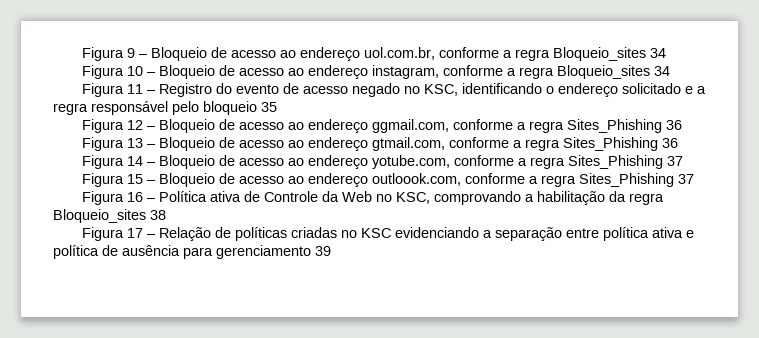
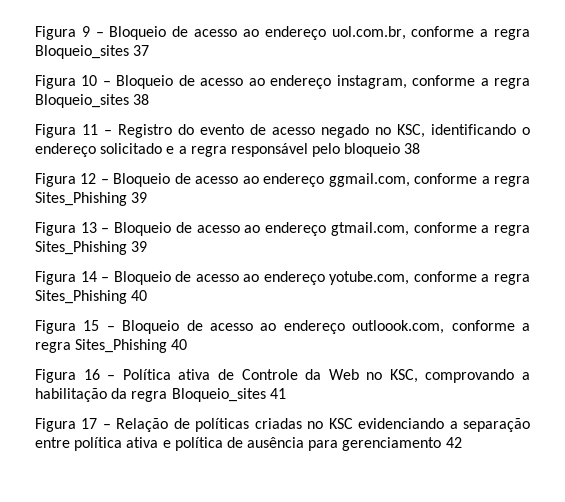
- Figura 9 – Bloqueio de acesso ao endereço uol.com.br, conforme a regra Bloqueio_sites 34
+ Figura 9 – Bloqueio de acesso ao endereço uol.com.br, conforme a regra Bloqueio_sites 37
- Figura 10 – Bloqueio de acesso ao endereço instagram, conforme a regra Bloqueio_sites 34
+ Figura 10 – Bloqueio de acesso ao endereço instagram, conforme a regra Bloqueio_sites 38
- Figura 11 – Registro do evento de acesso negado no KSC, identificando o endereço solicitado e a regra responsável pelo bloqueio 35
+ Figura 11 – Registro do evento de acesso negado no KSC, identificando o endereço solicitado e a regra responsável pelo bloqueio 38
- Figura 12 – Bloqueio de acesso ao endereço ggmail.com, conforme a regra Sites_Phishing 36
+ Figura 12 – Bloqueio de acesso ao endereço ggmail.com, conforme a regra Sites_Phishing 39
- Figura 13 – Bloqueio de acesso ao endereço gtmail.com, conforme a regra Sites_Phishing 36
+ Figura 13 – Bloqueio de acesso ao endereço gtmail.com, conforme a regra Sites_Phishing 39
- Figura 14 – Bloqueio de acesso ao endereço yotube.com, conforme a regra Sites_Phishing 37
+ Figura 14 – Bloqueio de acesso ao endereço yotube.com, conforme a regra Sites_Phishing 40
- Figura 15 – Bloqueio de acesso ao endereço outloook.com, conforme a regra Sites_Phishing 37
+ Figura 15 – Bloqueio de acesso ao endereço outloook.com, conforme a regra Sites_Phishing 40
- Figura 16 – Política ativa de Controle da Web no KSC, comprovando a habilitação da regra Bloqueio_sites 38
+ Figura 16 – Política ativa de Controle da Web no KSC, comprovando a habilitação da regra Bloqueio_sites 41
- Figura 17 – Relação de políticas criadas no KSC evidenciando a separação entre política ativa e política de ausência para gerenciamento 39
+ Figura 17 – Relação de políticas criadas no KSC evidenciando a separação entre política ativa e política de ausência para gerenciamento 42

